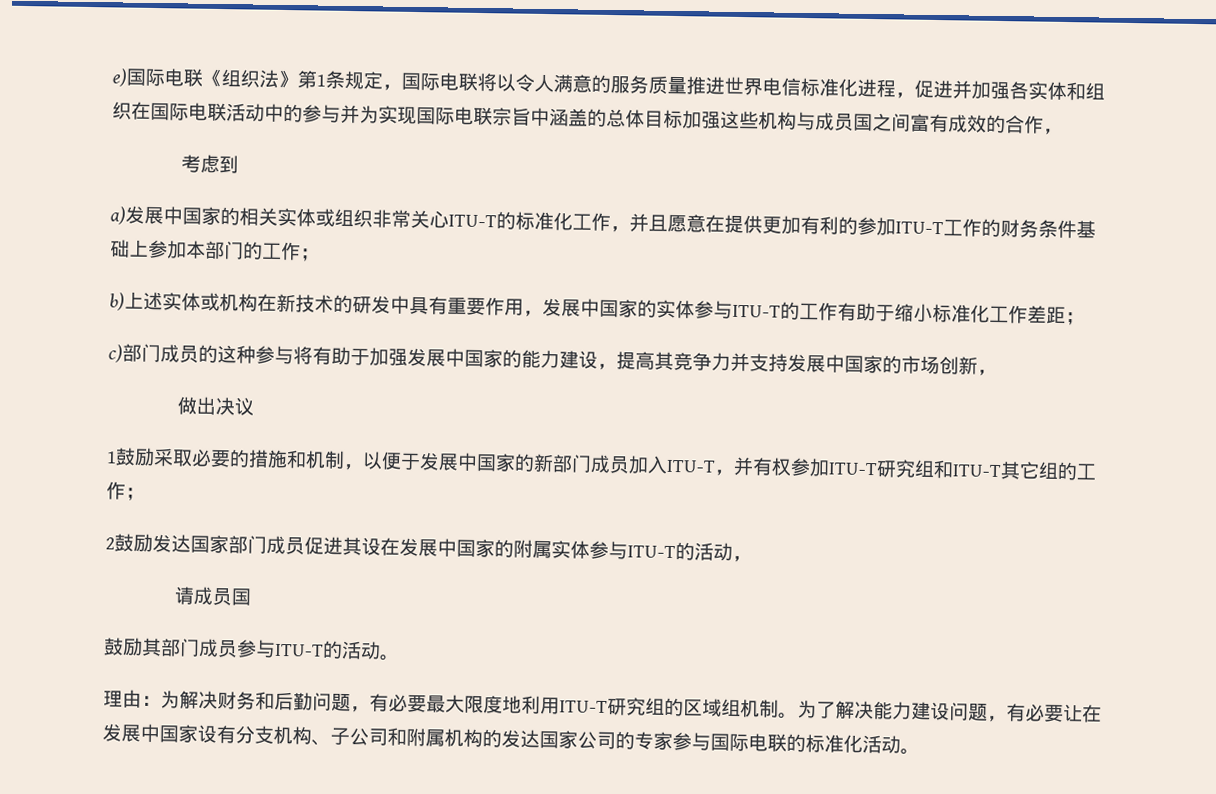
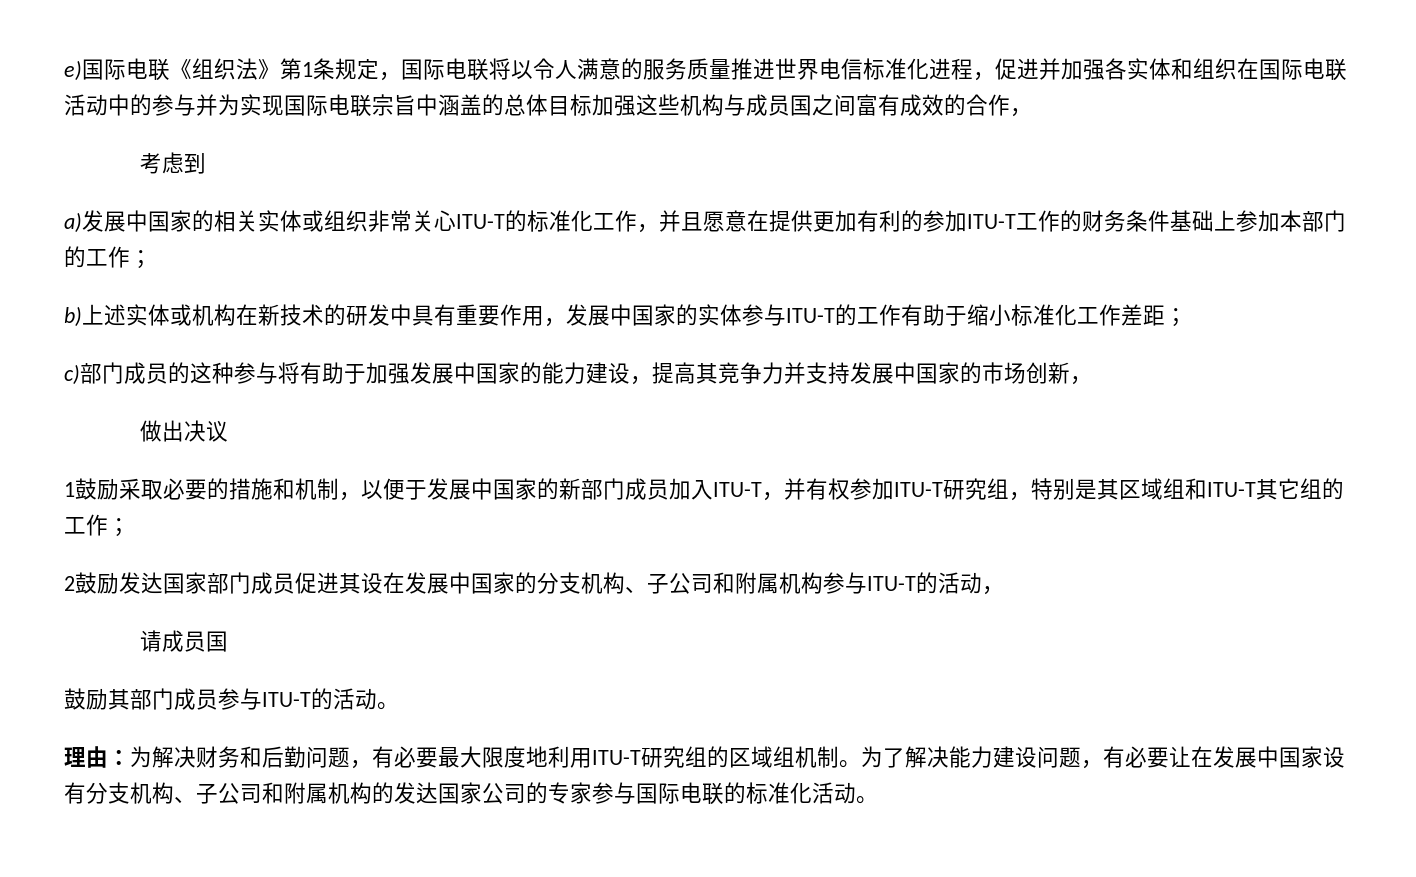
- 1鼓励采取必要的措施和机制，以便于发展中国家的新部门成员加入ITU-T，并有权参加ITU-T研究组和ITU-T其它组的工作；
+ 1鼓励采取必要的措施和机制，以便于发展中国家的新部门成员加入ITU-T，并有权参加ITU-T研究组，特别是其区域组和ITU-T其它组的工作；
- 2鼓励发达国家部门成员促进其设在发展中国家的附属实体参与ITU-T的活动，
+ 2鼓励发达国家部门成员促进其设在发展中国家的分支机构、子公司和附属机构参与ITU-T的活动，

